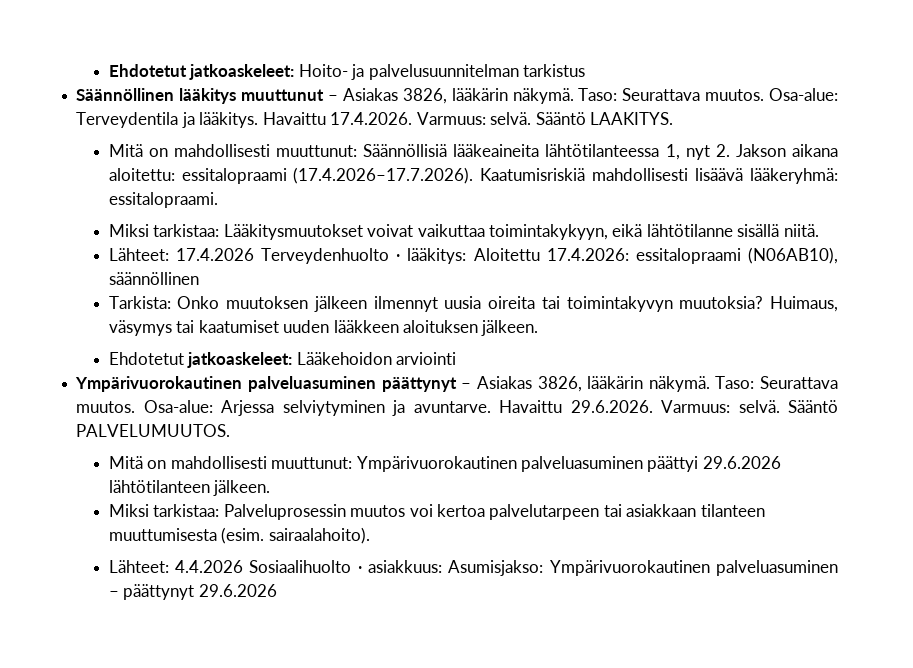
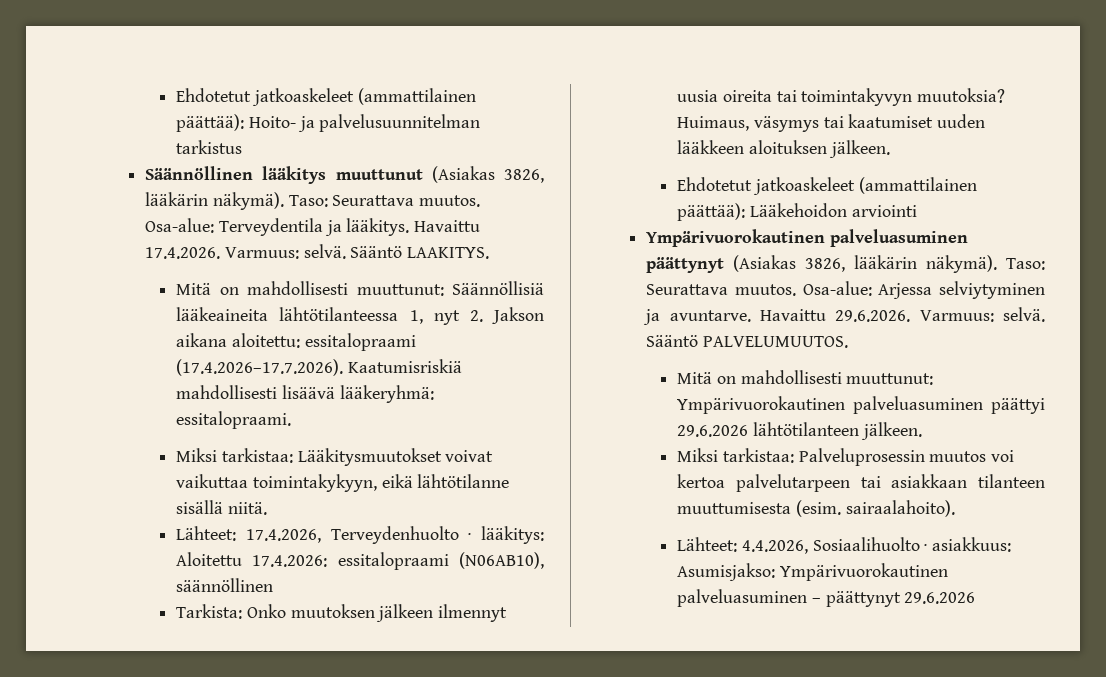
- Ehdotetut jatkoaskeleet: Hoito- ja palvelusuunnitelman tarkistus
+ Ehdotetut jatkoaskeleet (ammattilainen päättää): Hoito- ja palvelusuunnitelman tarkistus
- Säännöllinen lääkitys muuttunut – Asiakas 3826, lääkärin näkymä.
+ Säännöllinen lääkitys muuttunut (Asiakas 3826, lääkärin näkymä).
- Lähteet: 17.4.2026 Terveydenhuolto · lääkitys: Aloitettu 17.4.2026: essitalopraami (N06AB10), säännöllinen
+ Lähteet: 17.4.2026, Terveydenhuolto · lääkitys: Aloitettu 17.4.2026: essitalopraami (N06AB10), säännöllinen
- Ehdotetut jatkoaskeleet: Lääkehoidon arviointi
+ Ehdotetut jatkoaskeleet (ammattilainen päättää): Lääkehoidon arviointi
- Ympärivuorokautinen palveluasuminen päättynyt – Asiakas 3826, lääkärin näkymä.
+ Ympärivuorokautinen palveluasuminen päättynyt (Asiakas 3826, lääkärin näkymä).
- Lähteet: 4.4.2026 Sosiaalihuolto · asiakkuus: Asumisjakso: Ympärivuorokautinen palveluasuminen – päättynyt 29.6.2026
+ Lähteet: 4.4.2026, Sosiaalihuolto · asiakkuus: Asumisjakso: Ympärivuorokautinen palveluasuminen – päättynyt 29.6.2026

